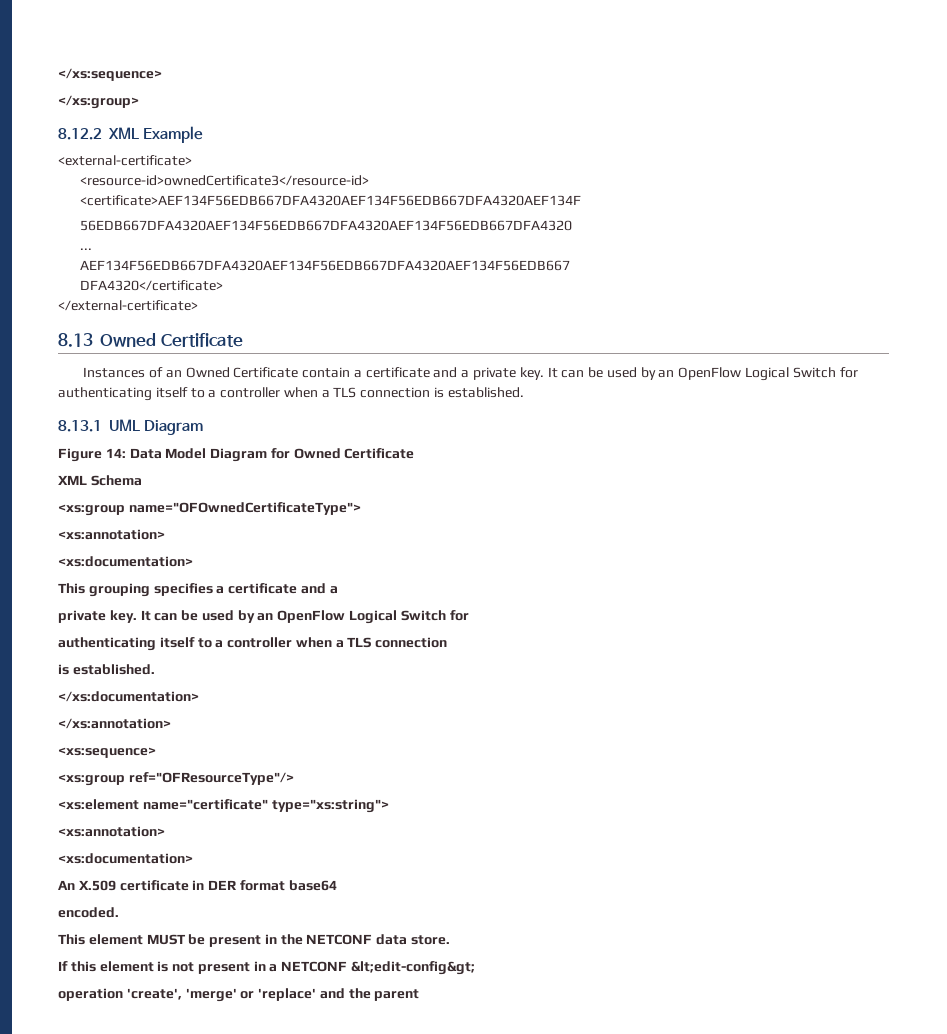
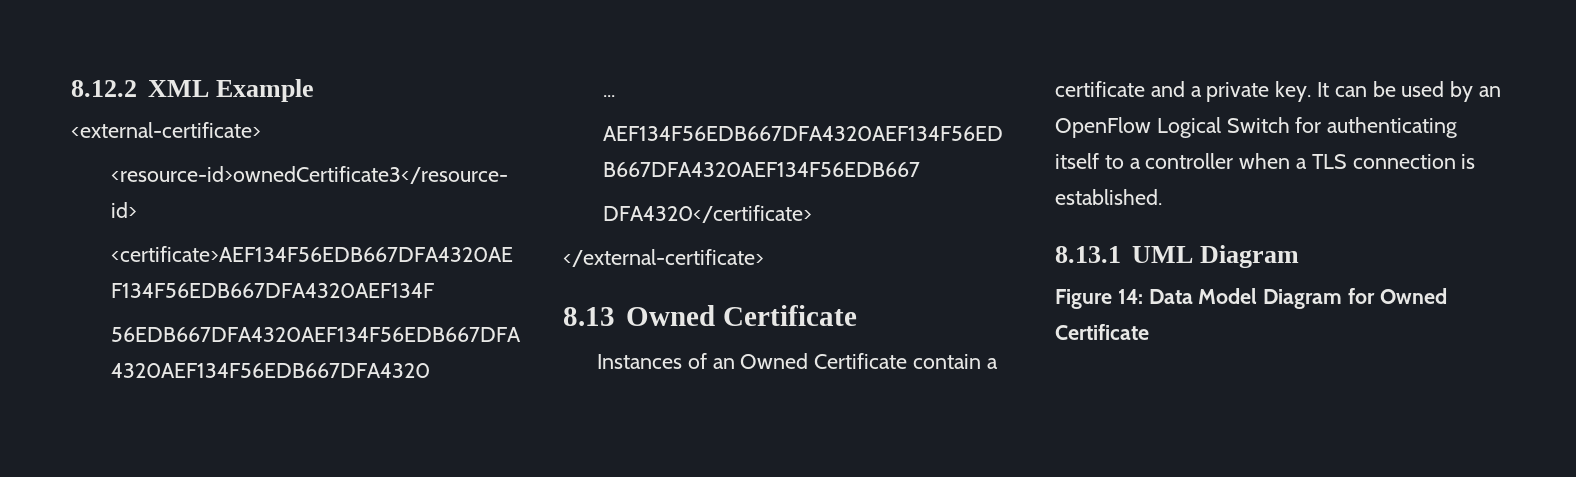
- </xs:sequence>
- </xs:group>
- XML Schema
- <xs:group name="OFOwnedCertificateType">
- <xs:annotation>
- <xs:documentation>
- This grouping specifies a certificate and a
- private key. It can be used by an OpenFlow Logical Switch for
- authenticating itself to a controller when a TLS connection
- is established.
- </xs:documentation>
- </xs:annotation>
- <xs:sequence>
- <xs:group ref="OFResourceType"/>
- <xs:element name="certificate" type="xs:string">
- <xs:annotation>
- <xs:documentation>
- An X.509 certificate in DER format base64
- encoded.
- This element MUST be present in the NETCONF data store.
- If this element is not present in a NETCONF &lt;edit-config&gt;
- operation 'create', 'merge' or 'replace' and the parent

